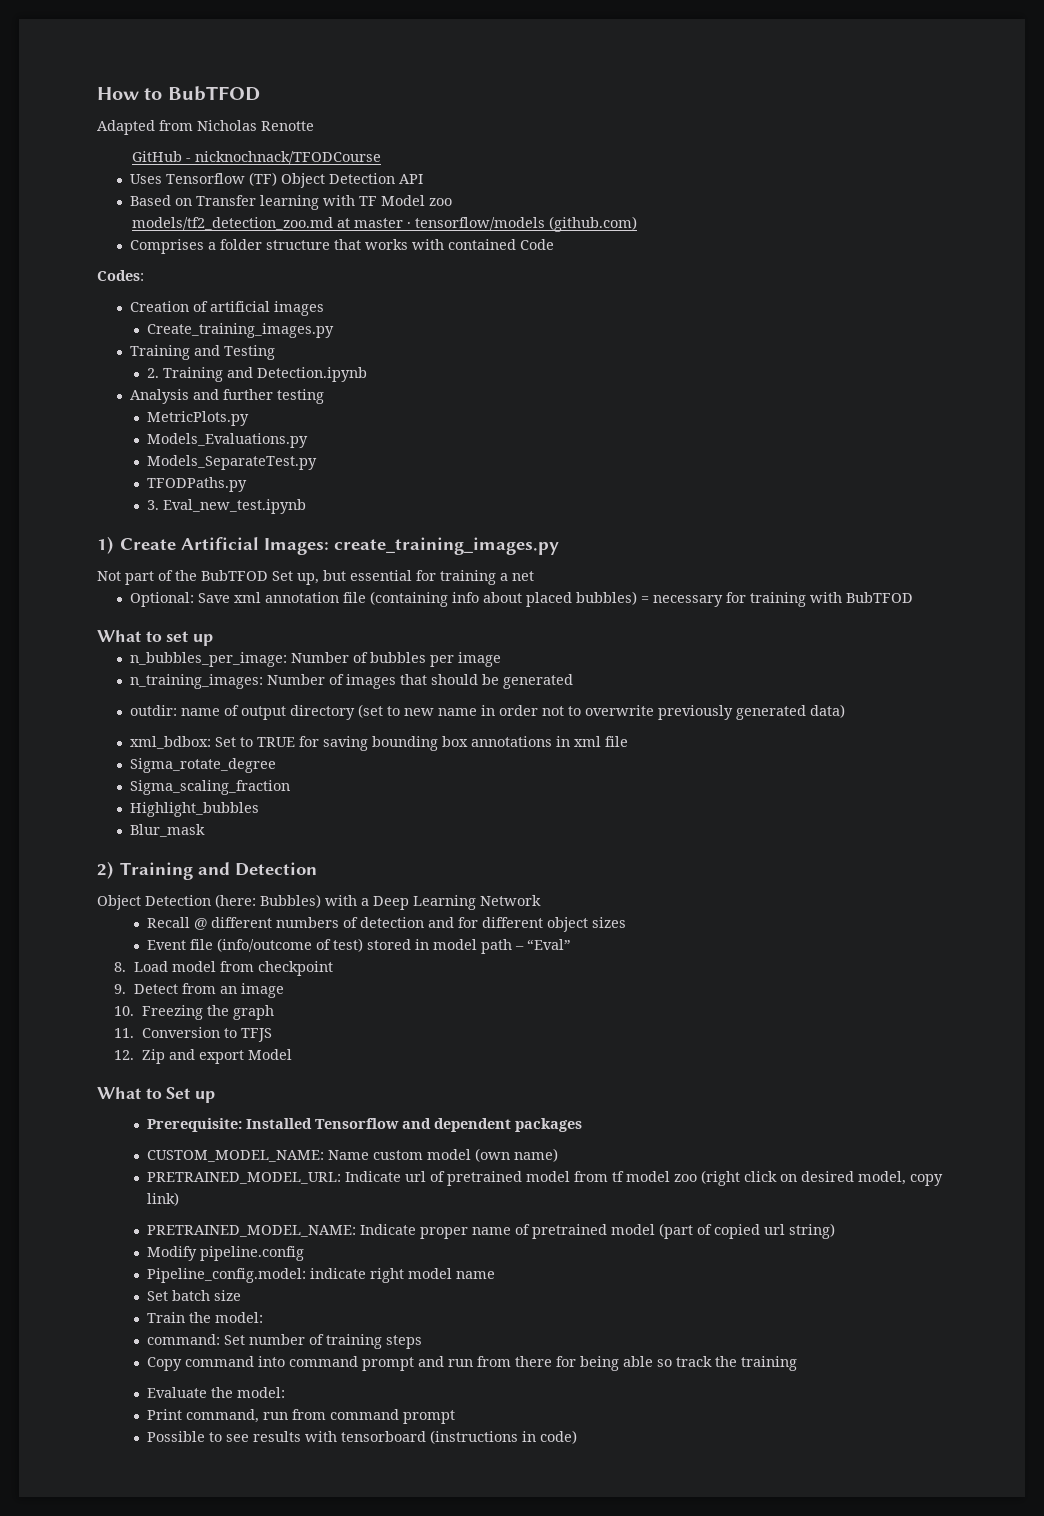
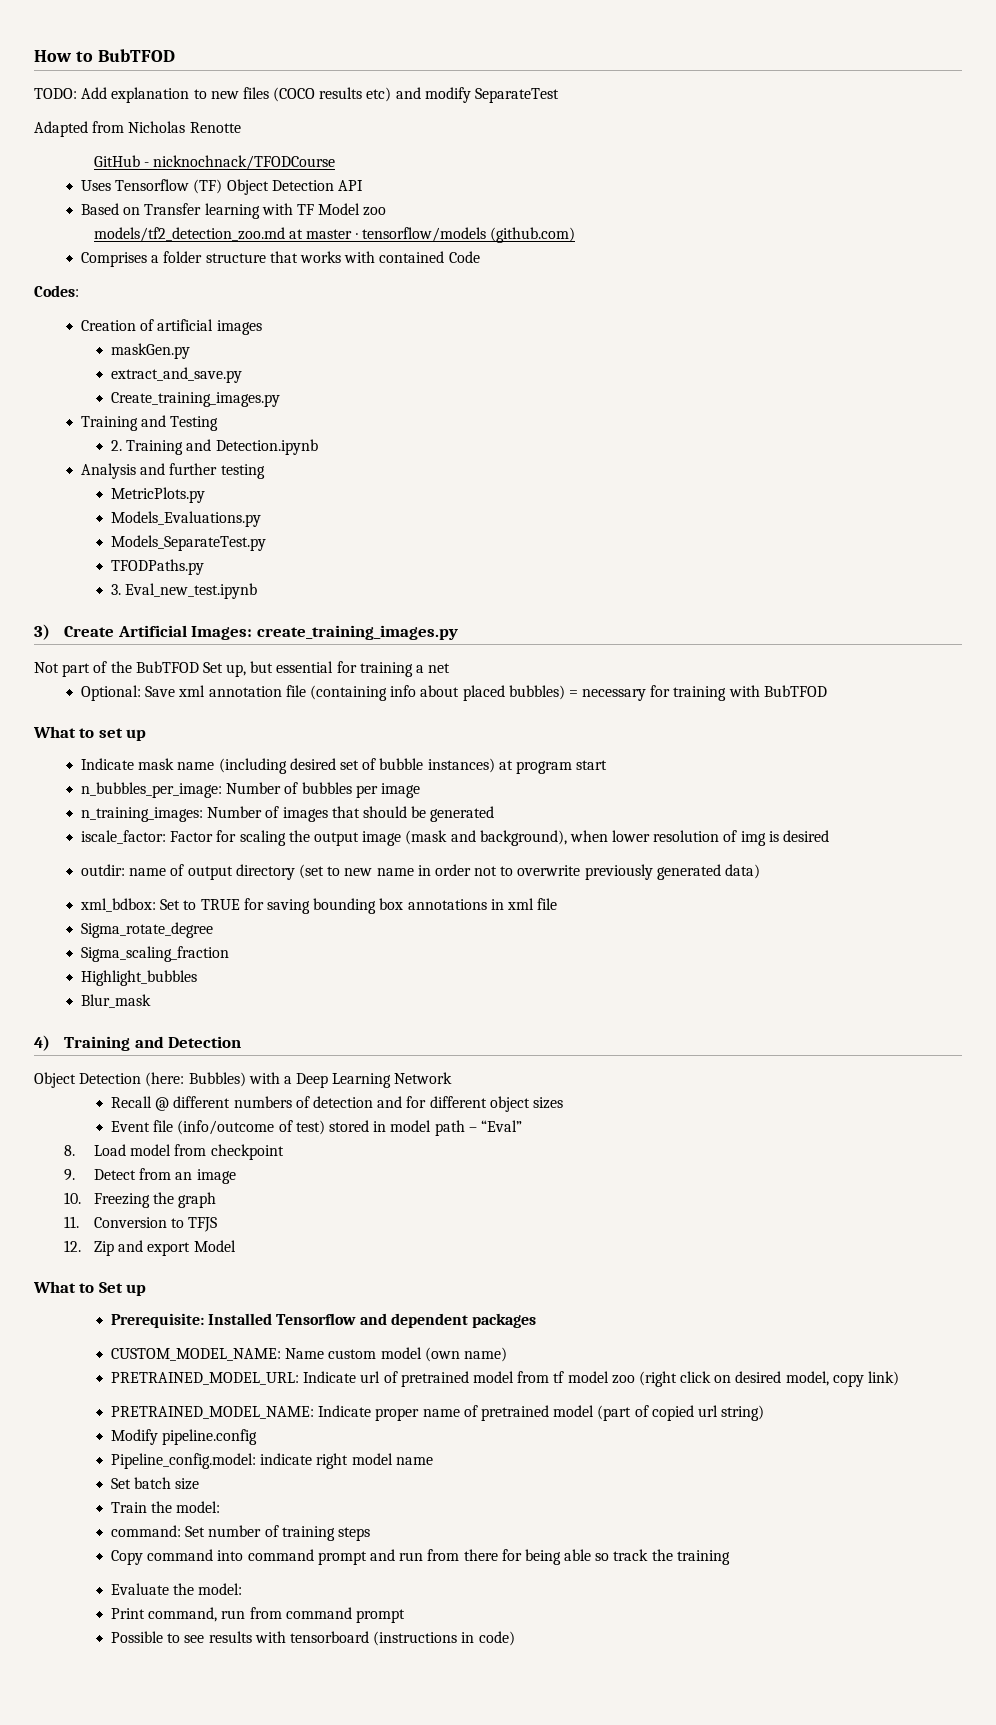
+ TODO: Add explanation to new files (COCO results etc) and modify SeparateTest
+ maskGen.py
+ extract_and_save.py
- 1) Create Artificial Images: create_training_images.py
+ 3) Create Artificial Images: create_training_images.py
+ Indicate mask name (including desired set of bubble instances) at program start
+ iscale_factor: Factor for scaling the output image (mask and background), when lower resolution of img is desired
- 2) Training and Detection
+ 4) Training and Detection

